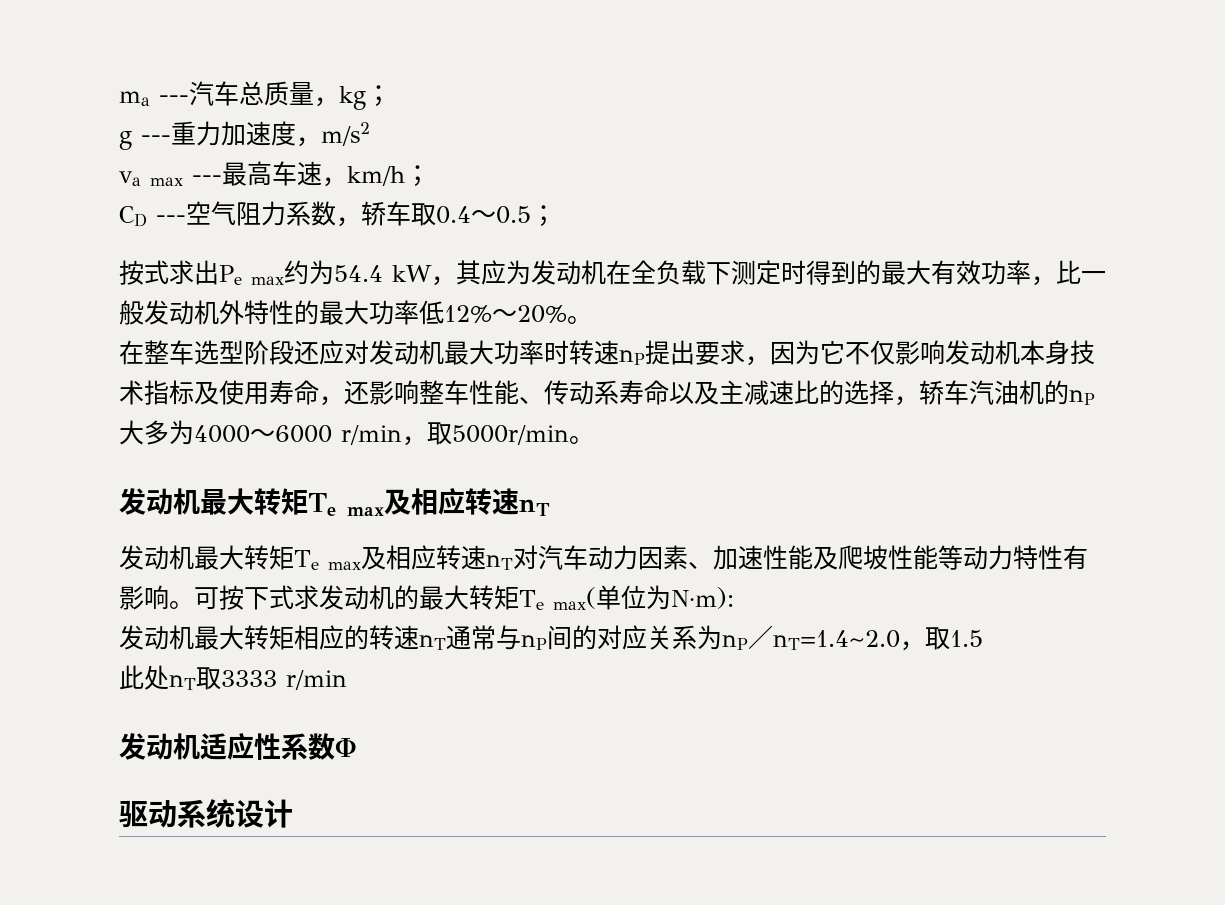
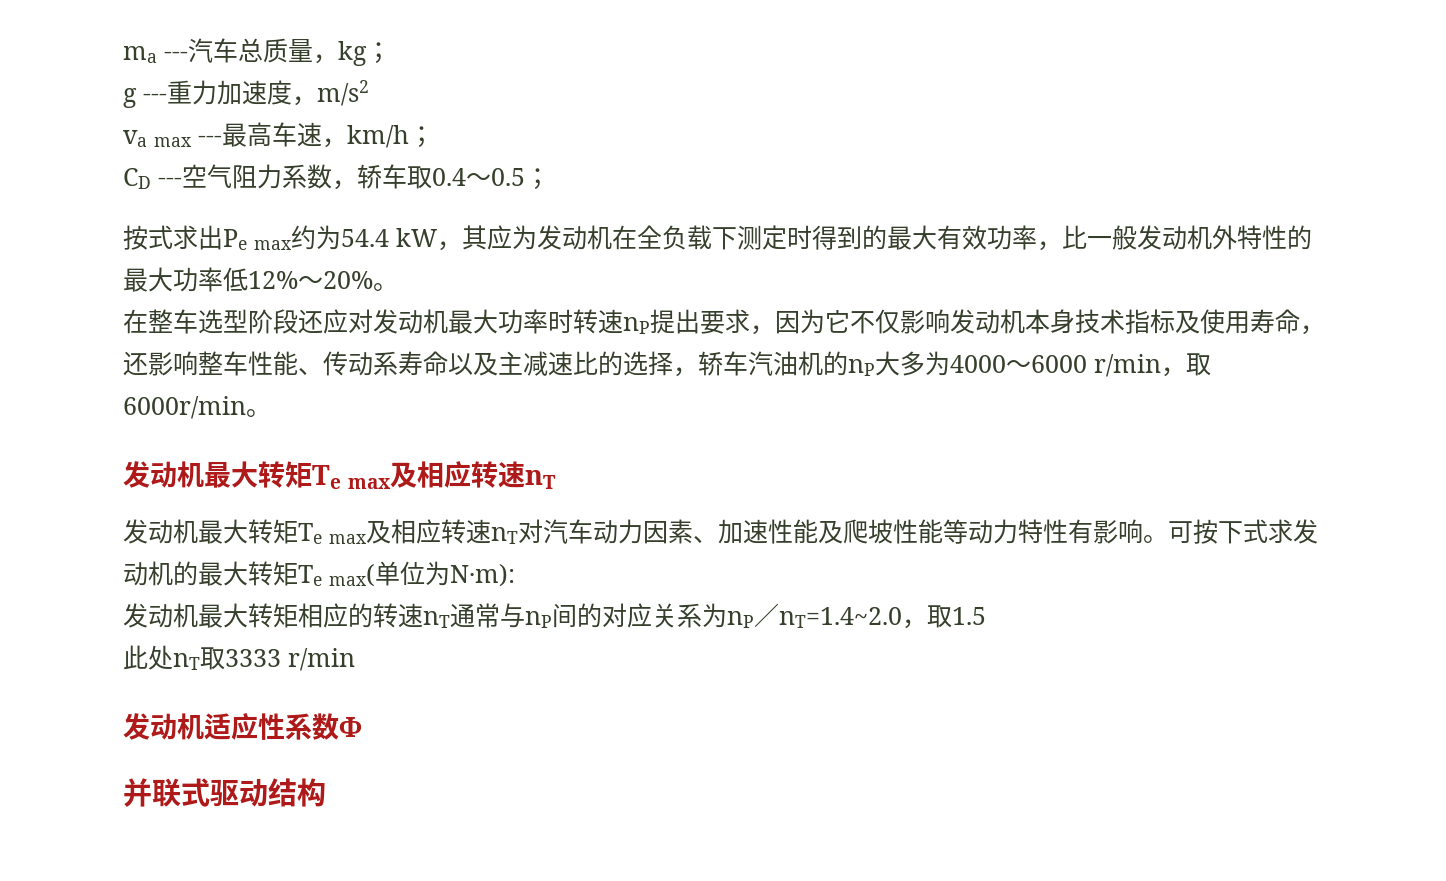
- 在整车选型阶段还应对发动机最大功率时转速nP提出要求，因为它不仅影响发动机本身技术指标及使用寿命，还影响整车性能、传动系寿命以及主减速比的选择，轿车汽油机的nP大多为4000～6000 r/min，取5000r/min。
+ 在整车选型阶段还应对发动机最大功率时转速nP提出要求，因为它不仅影响发动机本身技术指标及使用寿命，还影响整车性能、传动系寿命以及主减速比的选择，轿车汽油机的nP大多为4000～6000 r/min，取6000r/min。
- 驱动系统设计
+ 并联式驱动结构

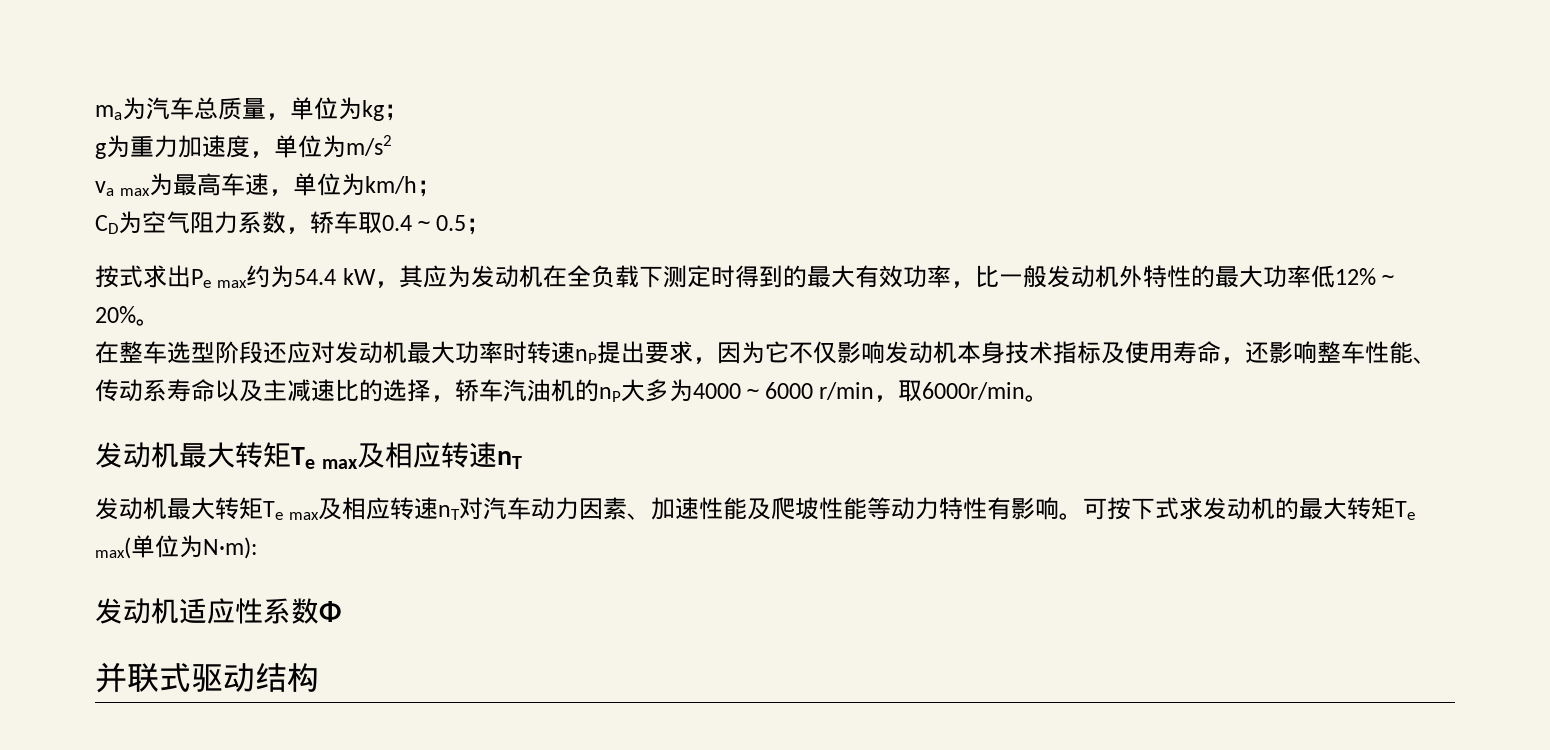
- ma ---汽车总质量，kg；
+ ma为汽车总质量，单位为kg；
- g ---重力加速度，m/s2
+ g为重力加速度，单位为m/s2
- va max ---最高车速，km/h；
+ va max为最高车速，单位为km/h；
- CD ---空气阻力系数，轿车取0.4～0.5；
+ CD为空气阻力系数，轿车取0.4～0.5；
- 发动机最大转矩相应的转速nT通常与nP间的对应关系为nP／nT=1.4~2.0，取1.5
- 此处nT取3333 r/min

